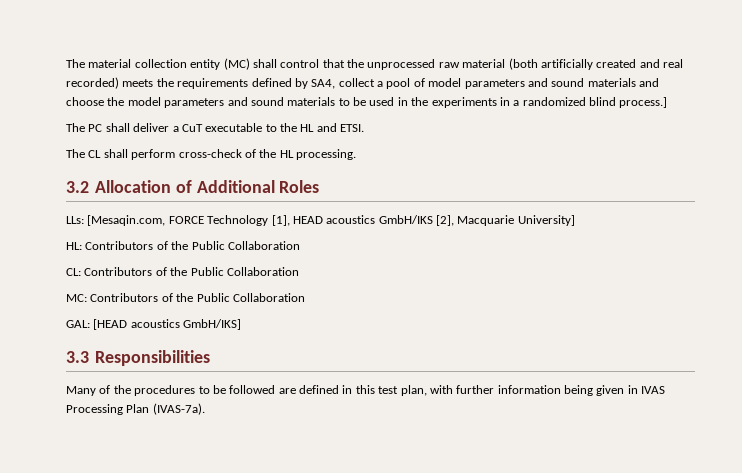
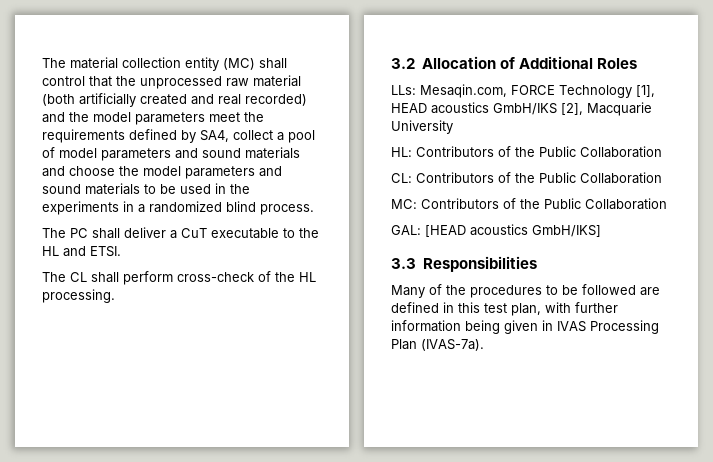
- The material collection entity (MC) shall control that the unprocessed raw material (both artificially created and real recorded) meets the requirements defined by SA4, collect a pool of model parameters and sound materials and choose the model parameters and sound materials to be used in the experiments in a randomized blind process.]
+ The material collection entity (MC) shall control that the unprocessed raw material (both artificially created and real recorded) and the model parameters meet the requirements defined by SA4, collect a pool of model parameters and sound materials and choose the model parameters and sound materials to be used in the experiments in a randomized blind process.
- LLs: [Mesaqin.com, FORCE Technology [1], HEAD acoustics GmbH/IKS [2], Macquarie University]
+ LLs: Mesaqin.com, FORCE Technology [1], HEAD acoustics GmbH/IKS [2], Macquarie University

